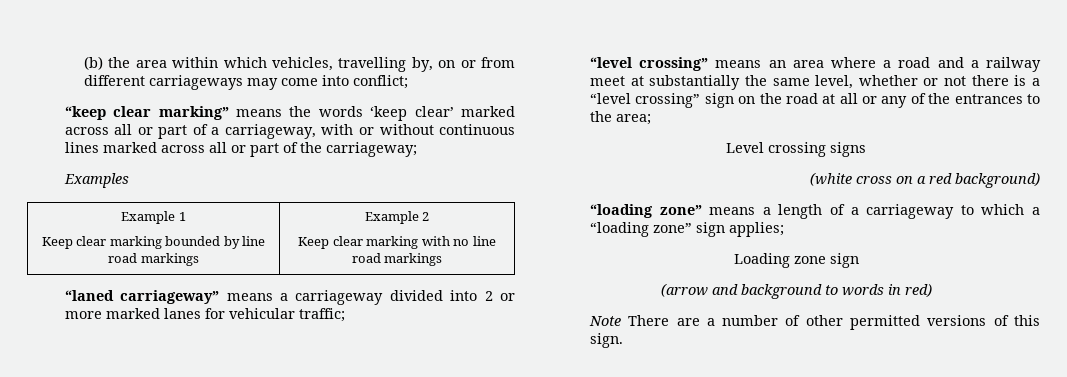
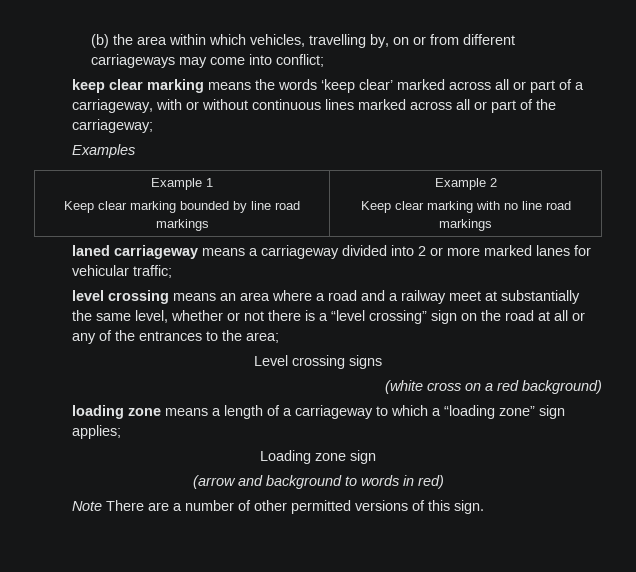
- “keep clear marking” means the words ‘keep clear’ marked across all or part of a carriageway, with or without continuous lines marked across all or part of the carriageway;
+ keep clear marking means the words ‘keep clear’ marked across all or part of a carriageway, with or without continuous lines marked across all or part of the carriageway;
- “laned carriageway” means a carriageway divided into 2 or more marked lanes for vehicular traffic;
+ laned carriageway means a carriageway divided into 2 or more marked lanes for vehicular traffic;
- “level crossing” means an area where a road and a railway meet at substantially the same level, whether or not there is a “level crossing” sign on the road at all or any of the entrances to the area;
+ level crossing means an area where a road and a railway meet at substantially the same level, whether or not there is a “level crossing” sign on the road at all or any of the entrances to the area;
- “loading zone” means a length of a carriageway to which a “loading zone” sign applies;
+ loading zone means a length of a carriageway to which a “loading zone” sign applies;

